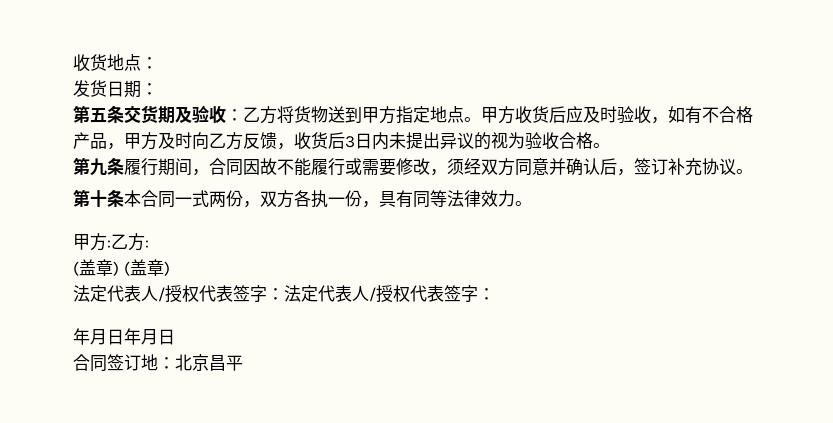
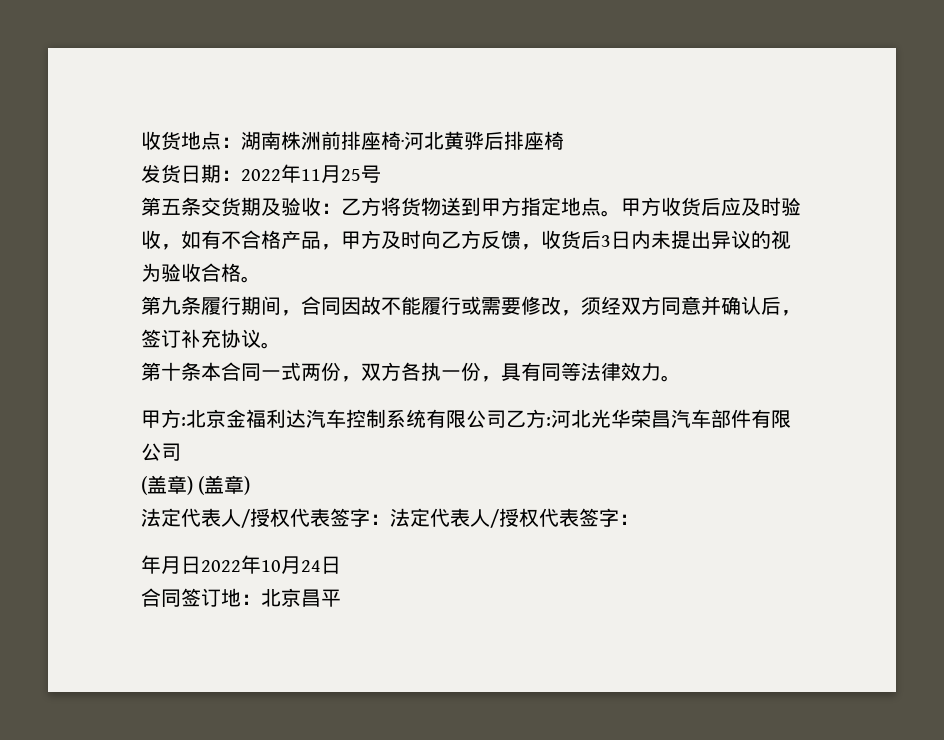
- 收货地点：
- 发货日期：
+ 收货地点：湖南株洲前排座椅·河北黄骅后排座椅
+ 发货日期：2022年11月25号
- 甲方:乙方:
+ 甲方:北京金福利达汽车控制系统有限公司乙方:河北光华荣昌汽车部件有限公司
- 年月日年月日
+ 年月日2022年10月24日

